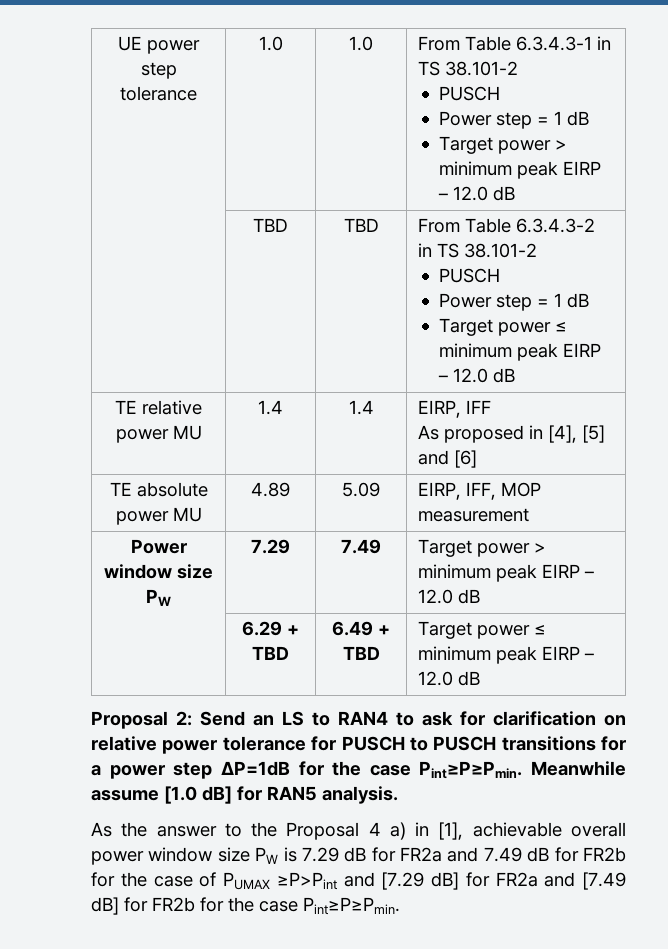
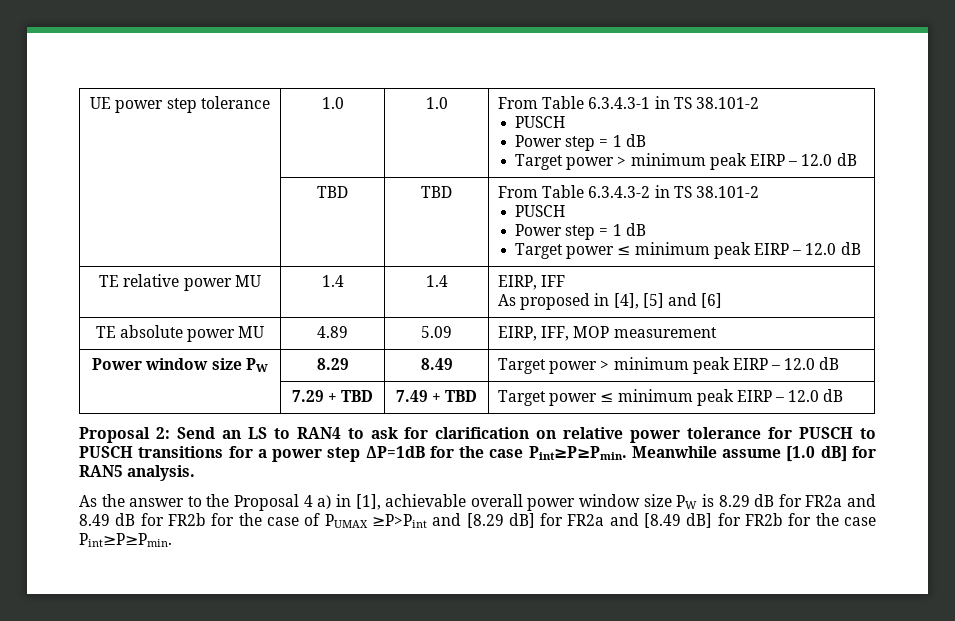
- Power window size PW | 7.29 | 7.49 | Target power > minimum peak EIRP – 12.0 dB
- | 6.29 + TBD | 6.49 + TBD | Target power ≤ minimum peak EIRP – 12.0 dB
+ Power window size PW | 8.29 | 8.49 | Target power > minimum peak EIRP – 12.0 dB
+ | 7.29 + TBD | 7.49 + TBD | Target power ≤ minimum peak EIRP – 12.0 dB
- As the answer to the Proposal 4 a) in [1], achievable overall power window size PW is 7.29 dB for FR2a and 7.49 dB for FR2b for the case of PUMAX ≥P>Pint and [7.29 dB] for FR2a and [7.49 dB] for FR2b for the case Pint≥P≥Pmin.
+ As the answer to the Proposal 4 a) in [1], achievable overall power window size PW is 8.29 dB for FR2a and 8.49 dB for FR2b for the case of PUMAX ≥P>Pint and [8.29 dB] for FR2a and [8.49 dB] for FR2b for the case Pint≥P≥Pmin.

